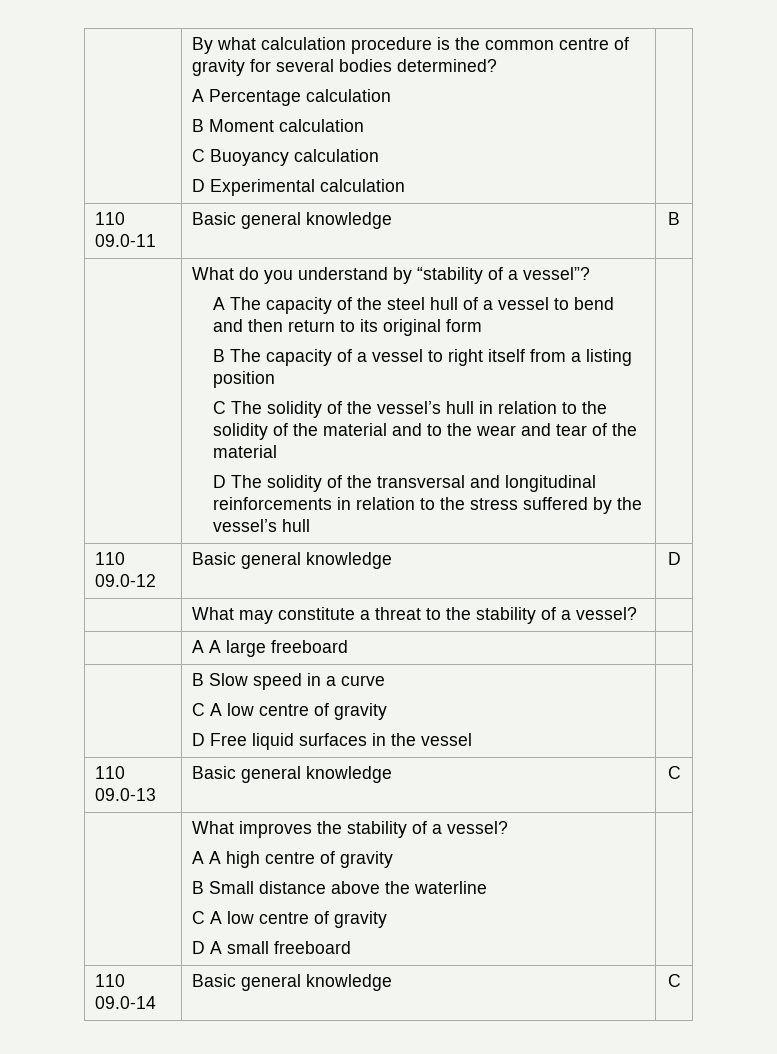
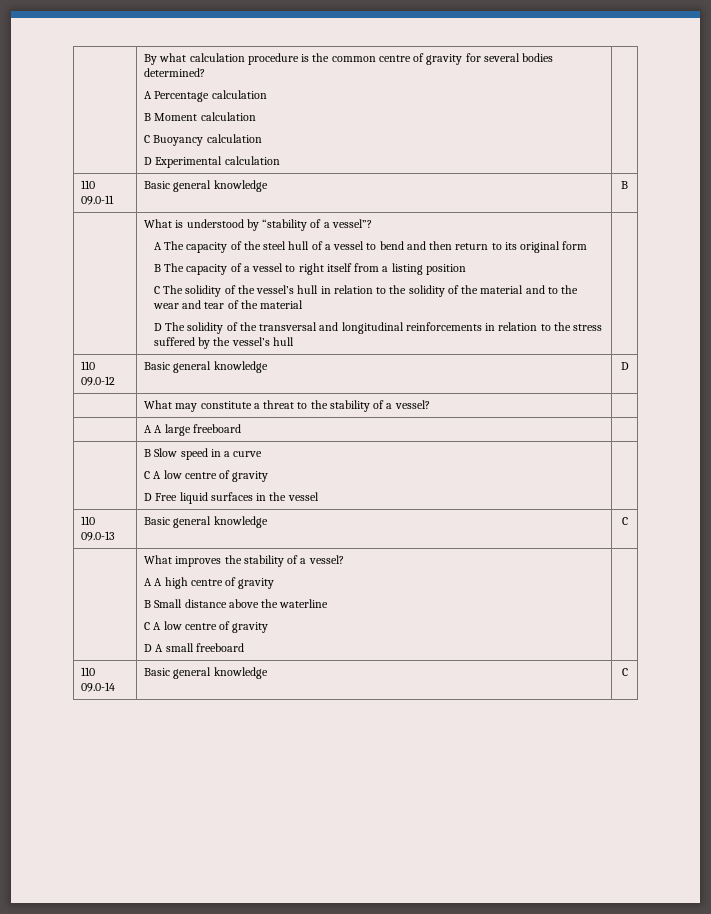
- What do you understand by “stability of a vessel”?
+ What is understood by “stability of a vessel”?

